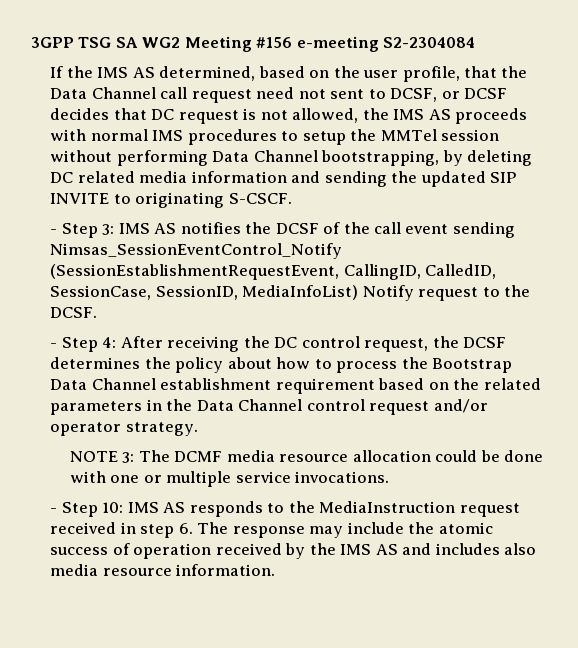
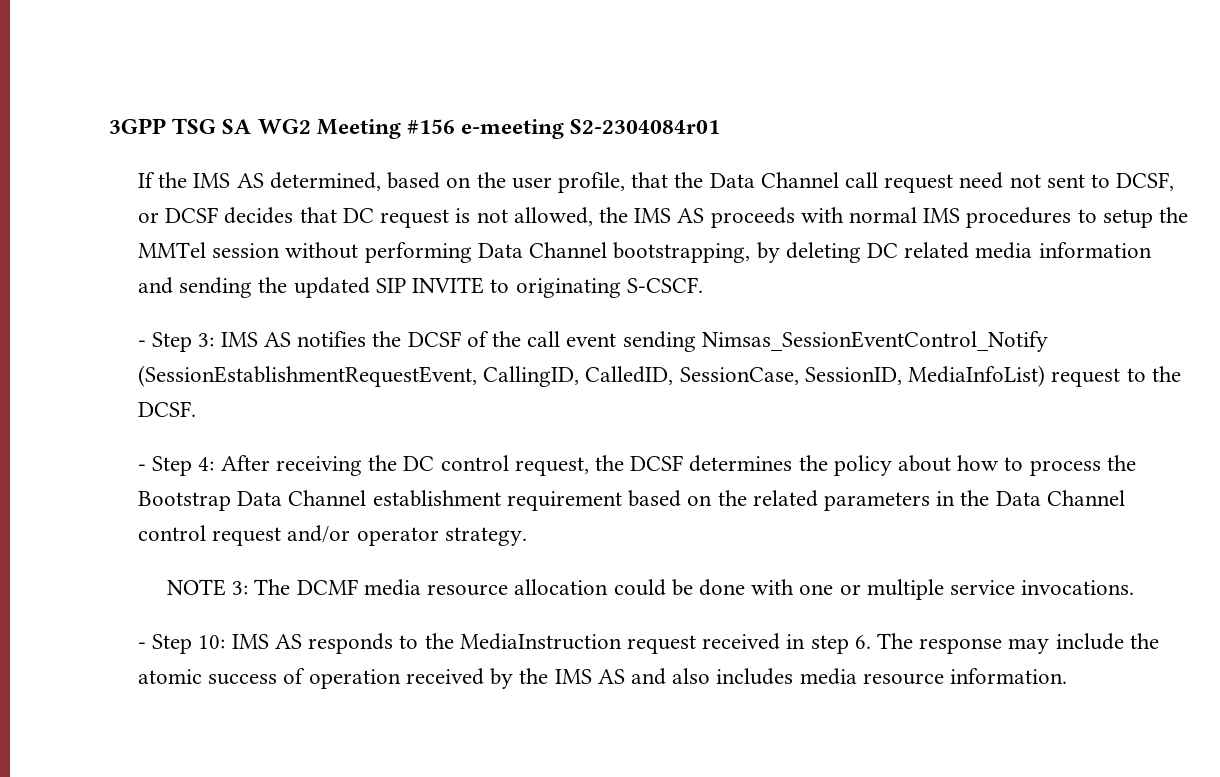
- 3GPP TSG SA WG2 Meeting #156 e-meeting S2-2304084
+ 3GPP TSG SA WG2 Meeting #156 e-meeting S2-2304084r01
- - Step 3: IMS AS notifies the DCSF of the call event sending Nimsas_SessionEventControl_Notify (SessionEstablishmentRequestEvent, CallingID, CalledID, SessionCase, SessionID, MediaInfoList) Notify request to the DCSF.
+ - Step 3: IMS AS notifies the DCSF of the call event sending Nimsas_SessionEventControl_Notify (SessionEstablishmentRequestEvent, CallingID, CalledID, SessionCase, SessionID, MediaInfoList) request to the DCSF.
- - Step 10: IMS AS responds to the MediaInstruction request received in step 6. The response may include the atomic success of operation received by the IMS AS and includes also media resource information.
+ - Step 10: IMS AS responds to the MediaInstruction request received in step 6. The response may include the atomic success of operation received by the IMS AS and also includes media resource information.

